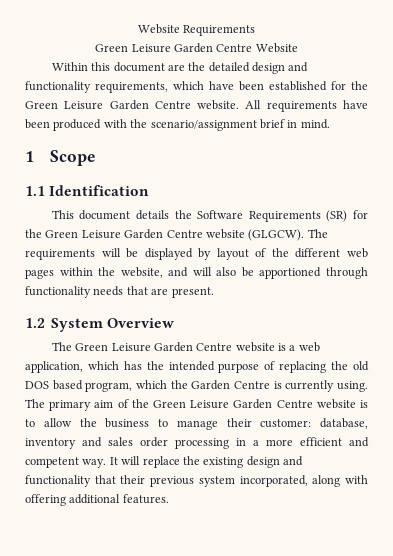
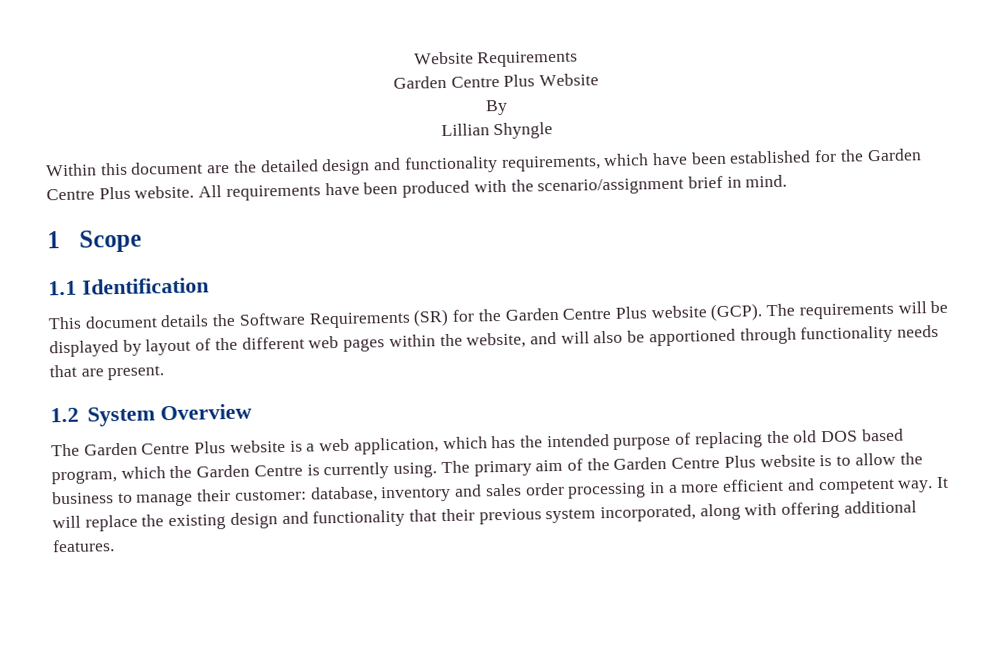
- Green Leisure Garden Centre Website
+ Garden Centre Plus Website
+ By
+ Lillian Shyngle
- Within this document are the detailed design and functionality requirements, which have been established for the Green Leisure Garden Centre website.
+ Within this document are the detailed design and functionality requirements, which have been established for the Garden Centre Plus website.
- This document details the Software Requirements (SR) for the Green Leisure Garden Centre website (GLGCW).
+ This document details the Software Requirements (SR) for the Garden Centre Plus website (GCP).
- The Green Leisure Garden Centre website is a web application, which has the intended purpose of replacing the old DOS based program, which the Garden Centre is currently using.
+ The Garden Centre Plus website is a web application, which has the intended purpose of replacing the old DOS based program, which the Garden Centre is currently using.
- The primary aim of the Green Leisure Garden Centre website is to allow the business to manage their customer: database, inventory and sales order processing in a more efficient and competent way.
+ The primary aim of the Garden Centre Plus website is to allow the business to manage their customer: database, inventory and sales order processing in a more efficient and competent way.

